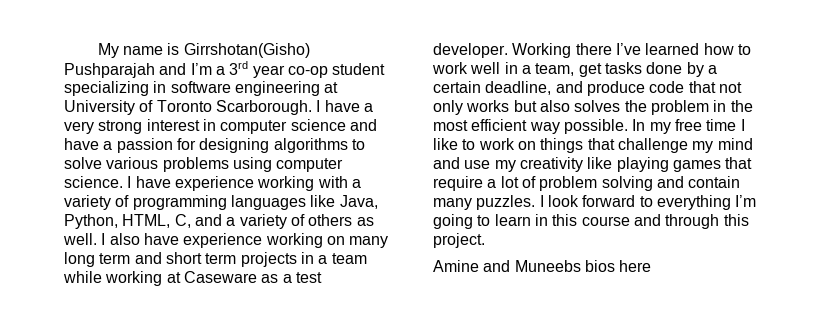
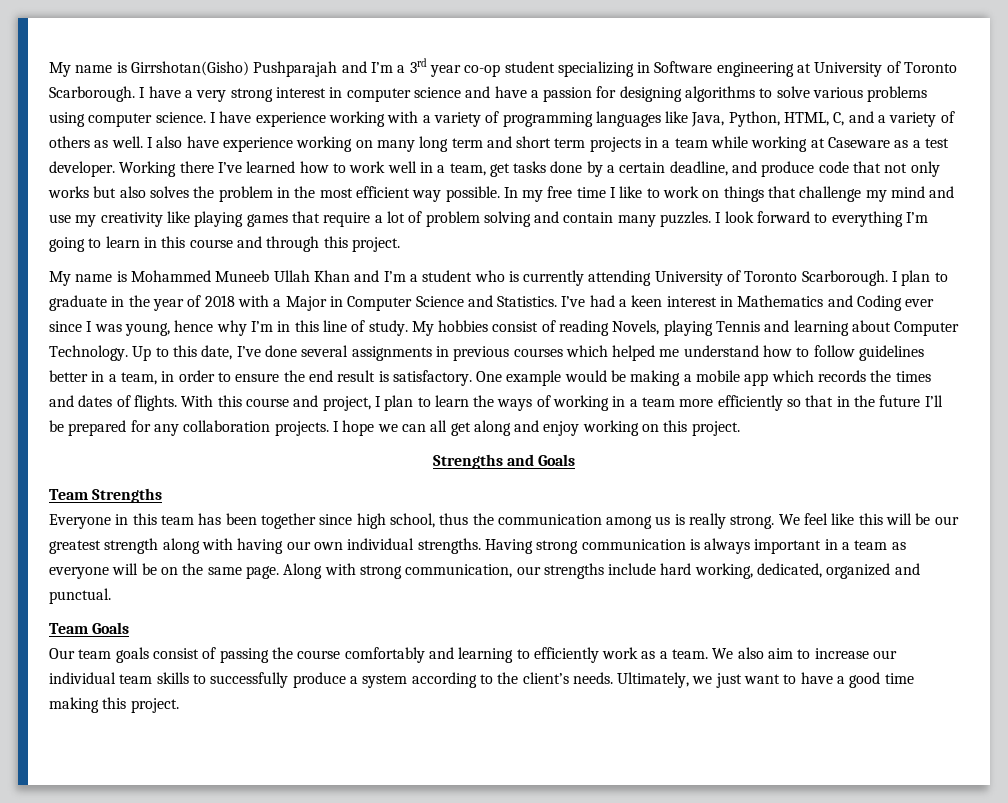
- My name is Girrshotan(Gisho) Pushparajah and I’m a 3rd year co-op student specializing in software engineering at University of Toronto Scarborough.
+ My name is Girrshotan(Gisho) Pushparajah and I’m a 3rd year co-op student specializing in Software engineering at University of Toronto Scarborough.
- Amine and Muneebs bios here
+ My name is Mohammed Muneeb Ullah Khan and I’m a student who is currently attending University of Toronto Scarborough. I plan to graduate in the year of 2018 with a Major in Computer Science and Statistics. I’ve had a keen interest in Mathematics and Coding ever since I was young, hence why I’m in this line of study. My hobbies consist of reading Novels, playing Tennis and learning about Computer Technology. Up to this date, I’ve done several assignments in previous courses which helped me understand how to follow guidelines better in a team, in order to ensure the end result is satisfactory. One example would be making a mobile app which records the times and dates of flights. With this course and project, I plan to learn the ways of working in a team more efficiently so that in the future I’ll be prepared for any collaboration projects. I hope we can all get along and enjoy working on this project.
+ Strengths and Goals
+ Team Strengths
+ Everyone in this team has been together since high school, thus the communication among us is really strong. We feel like this will be our greatest strength along with having our own individual strengths. Having strong communication is always important in a team as everyone will be on the same page. Along with strong communication, our strengths include hard working, dedicated, organized and punctual.
+ Team Goals
+ Our team goals consist of passing the course comfortably and learning to efficiently work as a team. We also aim to increase our individual team skills to successfully produce a system according to the client’s needs. Ultimately, we just want to have a good time making this project.

